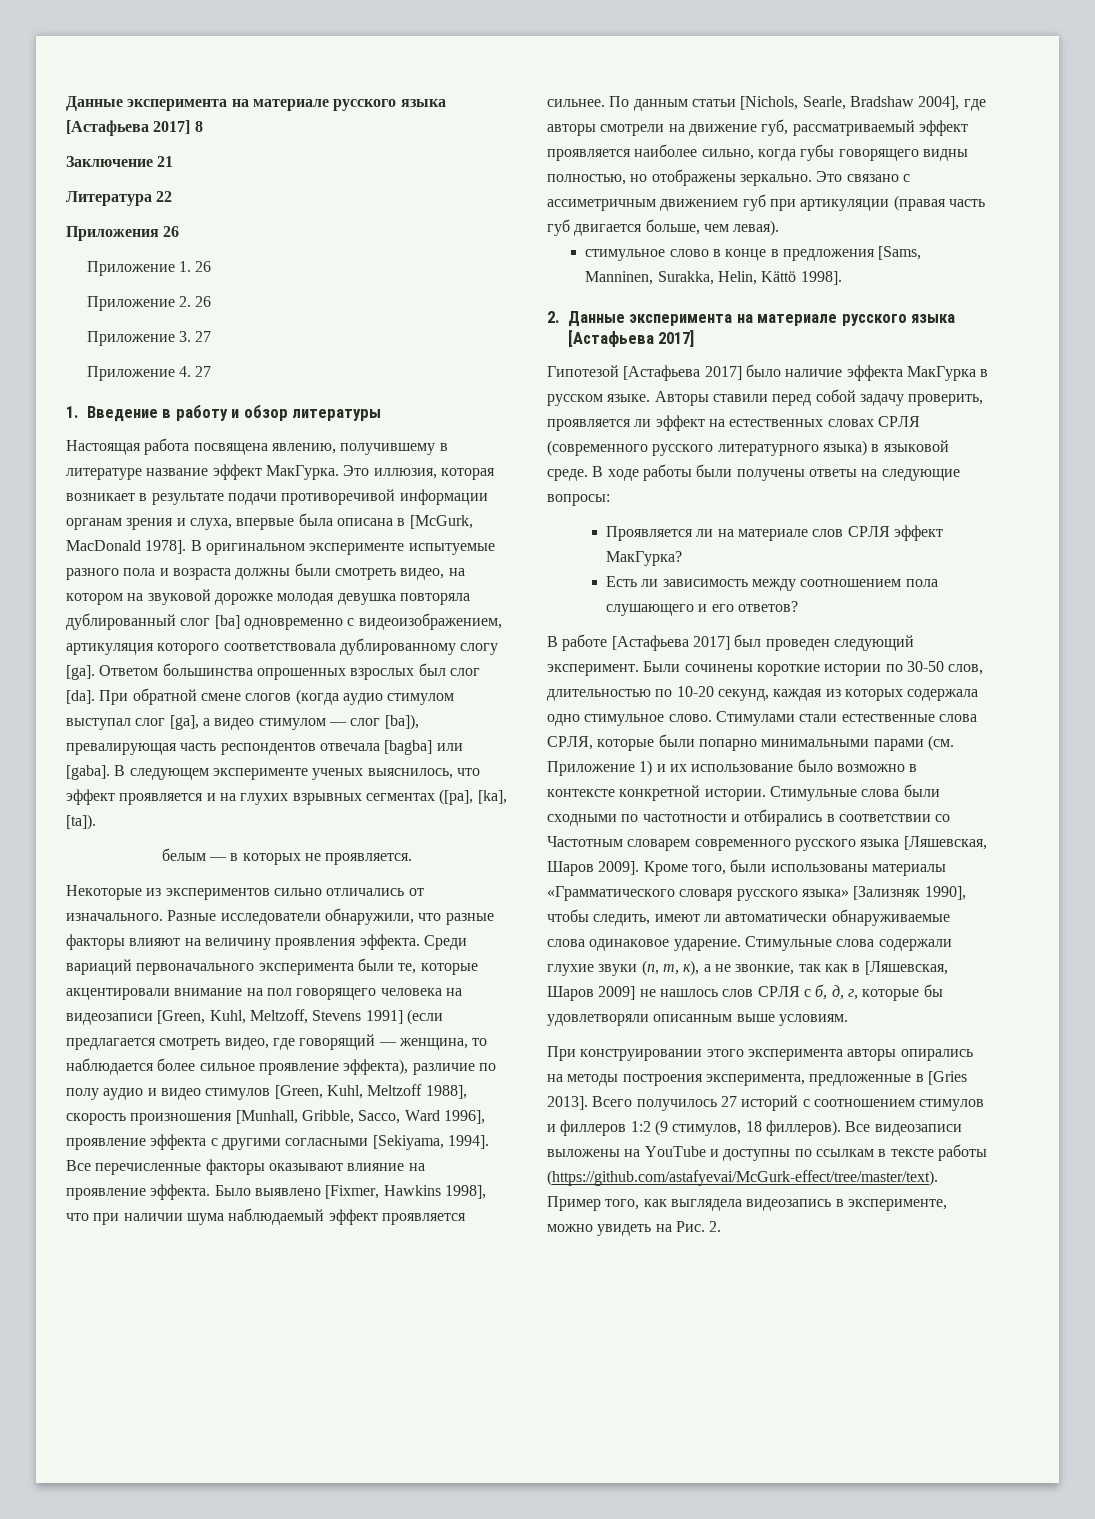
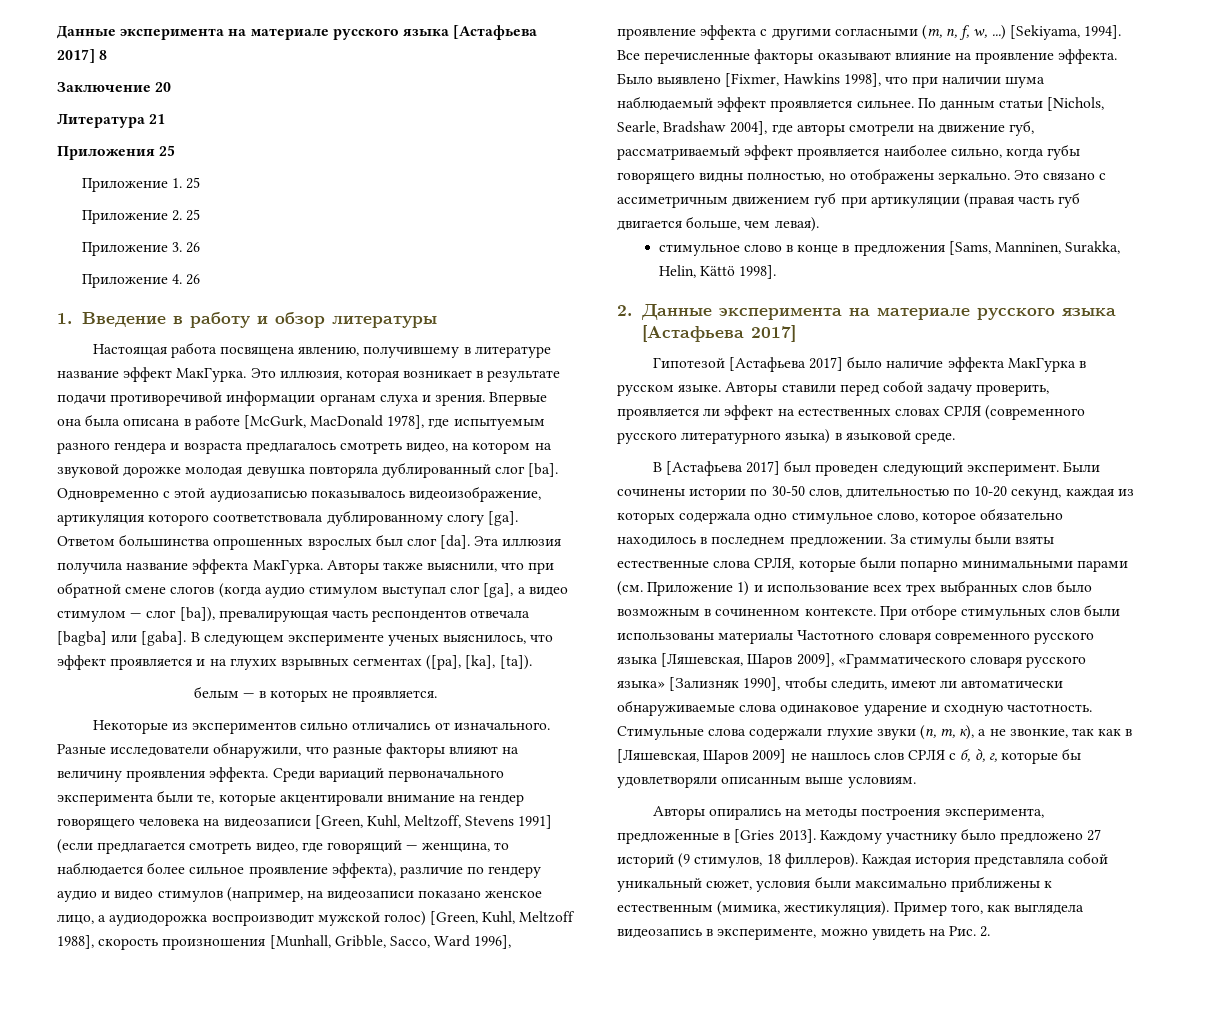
- Заключение 21
+ Заключение 20
+ Литература 21
- Литература 22
- Приложения 26
- Приложение 1. 26
- Приложение 2. 26
- Приложение 3. 27
- Приложение 4. 27
+ Приложения 25
+ Приложение 1. 25
+ Приложение 2. 25
+ Приложение 3. 26
+ Приложение 4. 26
- Это иллюзия, которая возникает в результате подачи противоречивой информации органам зрения и слуха, впервые была описана в [McGurk, MacDonald 1978]. В оригинальном эксперименте испытуемые разного пола и возраста должны были смотреть видео, на котором на звуковой дорожке молодая девушка повторяла дублированный слог [ba] одновременно с видеоизображением, артикуляция которого соответствовала дублированному слогу [ga].
+ Это иллюзия, которая возникает в результате подачи противоречивой информации органам слуха и зрения. Впервые она была описана в работе [McGurk, MacDonald 1978], где испытуемым разного гендера и возраста предлагалось смотреть видео, на котором на звуковой дорожке молодая девушка повторяла дублированный слог [ba]. Одновременно с этой аудиозаписью показывалось видеоизображение, артикуляция которого соответствовала дублированному слогу [ga].
- При обратной смене слогов (когда аудио стимулом выступал слог [ga], а видео стимулом — слог [ba]), превалирующая часть респондентов отвечала [bagba] или [gaba].
+ Эта иллюзия получила название эффекта МакГурка. Авторы также выяснили, что при обратной смене слогов (когда аудио стимулом выступал слог [ga], а видео стимулом — слог [ba]), превалирующая часть респондентов отвечала [bagba] или [gaba].
- Среди вариаций первоначального эксперимента были те, которые акцентировали внимание на пол говорящего человека на видеозаписи [Green, Kuhl, Meltzoff, Stevens 1991] (если предлагается смотреть видео, где говорящий — женщина, то наблюдается более сильное проявление эффекта), различие по полу аудио и видео стимулов [Green, Kuhl, Meltzoff 1988], скорость произношения [Munhall, Gribble, Sacco, Ward 1996], проявление эффекта с другими согласными [Sekiyama, 1994].
+ Среди вариаций первоначального эксперимента были те, которые акцентировали внимание на гендер говорящего человека на видеозаписи [Green, Kuhl, Meltzoff, Stevens 1991] (если предлагается смотреть видео, где говорящий — женщина, то наблюдается более сильное проявление эффекта), различие по гендеру аудио и видео стимулов (например, на видеозаписи показано женское лицо, а аудиодорожка воспроизводит мужской голос) [Green, Kuhl, Meltzoff 1988], скорость произношения [Munhall, Gribble, Sacco, Ward 1996], проявление эффекта с другими согласными (m, n, f, w, ...) [Sekiyama, 1994].
- Авторы ставили перед собой задачу проверить, проявляется ли эффект на естественных словах СРЛЯ (современного русского литературного языка) в языковой среде. В ходе работы были получены ответы на следующие вопросы:
- Проявляется ли на материале слов СРЛЯ эффект МакГурка?
- Есть ли зависимость между соотношением пола слушающего и его ответов?
- В работе [Астафьева 2017] был проведен следующий эксперимент.
+ Авторы ставили перед собой задачу проверить, проявляется ли эффект на естественных словах СРЛЯ (современного русского литературного языка) в языковой среде.
+ В [Астафьева 2017] был проведен следующий эксперимент.
- Были сочинены короткие истории по 30-50 слов, длительностью по 10-20 секунд, каждая из которых содержала одно стимульное слово. Стимулами стали естественные слова СРЛЯ, которые были попарно минимальными парами (см. Приложение 1) и их использование было возможно в контексте конкретной истории. Стимульные слова были сходными по частотности и отбирались в соответствии со Частотным словарем современного русского языка [Ляшевская, Шаров 2009]. Кроме того, были использованы материалы «Грамматического словаря русского языка» [Зализняк 1990], чтобы следить, имеют ли автоматически обнаруживаемые слова одинаковое ударение.
+ Были сочинены истории по 30-50 слов, длительностью по 10-20 секунд, каждая из которых содержала одно стимульное слово, которое обязательно находилось в последнем предложении. За стимулы были взяты естественные слова СРЛЯ, которые были попарно минимальными парами (см. Приложение 1) и использование всех трех выбранных слов было возможным в сочиненном контексте. При отборе стимульных слов были использованы материалы Частотного словаря современного русского языка [Ляшевская, Шаров 2009], «Грамматического словаря русского языка» [Зализняк 1990], чтобы следить, имеют ли автоматически обнаруживаемые слова одинаковое ударение и сходную частотность.
- При конструировании этого эксперимента авторы опирались на методы построения эксперимента, предложенные в [Gries 2013].
+ Авторы опирались на методы построения эксперимента, предложенные в [Gries 2013].
- Всего получилось 27 историй с соотношением стимулов и филлеров 1:2 (9 стимулов, 18 филлеров). Все видеозаписи выложены на YouTube и доступны по ссылкам в тексте работы (https://github.com/astafyevai/McGurk-effect/tree/master/text). Пример того, как выглядела видеозапись в эксперименте, можно увидеть на Рис. 2.
+ Каждому участнику было предложено 27 историй (9 стимулов, 18 филлеров). Каждая история представляла собой уникальный сюжет, условия были максимально приближены к естественным (мимика, жестикуляция). Пример того, как выглядела видеозапись в эксперименте, можно увидеть на Рис. 2.

